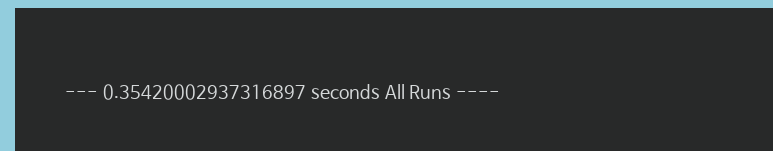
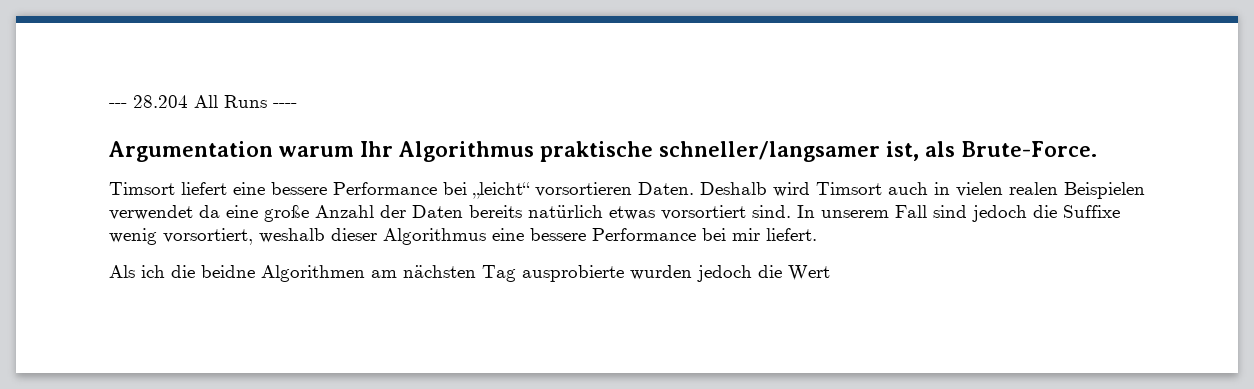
- --- 0.35420002937316897 seconds All Runs ----
+ --- 28.204 All Runs ----
+ Argumentation warum Ihr Algorithmus praktische schneller/langsamer ist, als Brute-Force.
+ Timsort liefert eine bessere Performance bei „leicht“ vorsortieren Daten. Deshalb wird Timsort auch in vielen realen Beispielen verwendet da eine große Anzahl der Daten bereits natürlich etwas vorsortiert sind. In unserem Fall sind jedoch die Suffixe wenig vorsortiert, weshalb dieser Algorithmus eine bessere Performance bei mir liefert.
+ Als ich die beidne Algorithmen am nächsten Tag ausprobierte wurden jedoch die Wert

